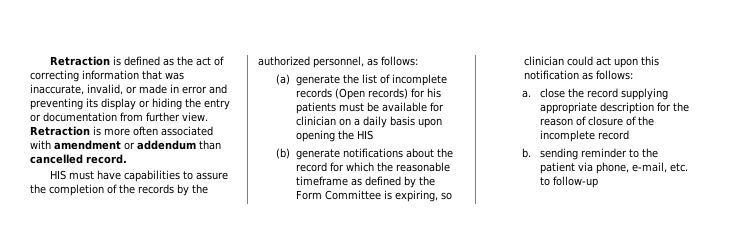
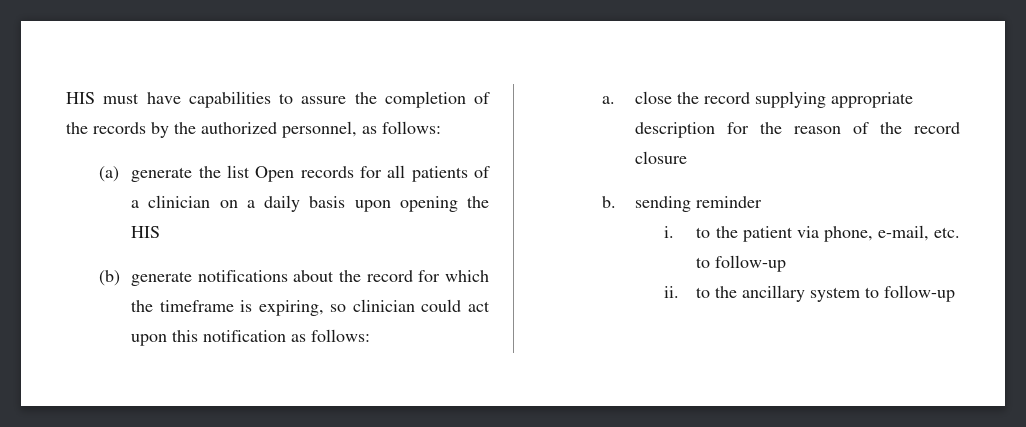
- Retraction is defined as the act of correcting information that was inaccurate, invalid, or made in error and preventing its display or hiding the entry or documentation from further view. Retraction is more often associated with amendment or addendum than cancelled record.
- (a) generate the list of incomplete records (Open records) for his patients must be available for clinician on a daily basis upon opening the HIS
+ (a) generate the list Open records for all patients of a clinician on a daily basis upon opening the HIS
- (b) generate notifications about the record for which the reasonable timeframe as defined by the Form Committee is expiring, so clinician could act upon this notification as follows:
+ (b) generate notifications about the record for which the timeframe is expiring, so clinician could act upon this notification as follows:
- a. close the record supplying appropriate description for the reason of closure of the incomplete record
+ a. close the record supplying appropriate description for the reason of the record closure
- b. sending reminder to the patient via phone, e-mail, etc. to follow-up
+ b. sending reminder
+ i. to the patient via phone, e-mail, etc. to follow-up
+ ii. to the ancillary system to follow-up

